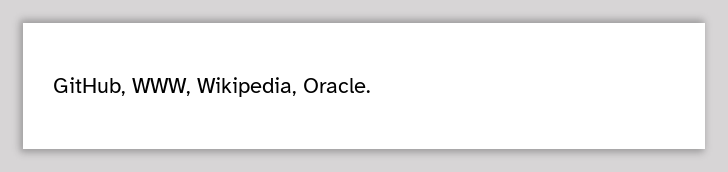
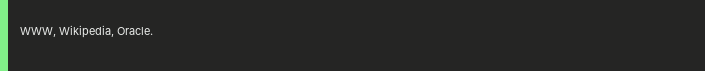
- GitHub, WWW, Wikipedia, Oracle.
+ WWW, Wikipedia, Oracle.

